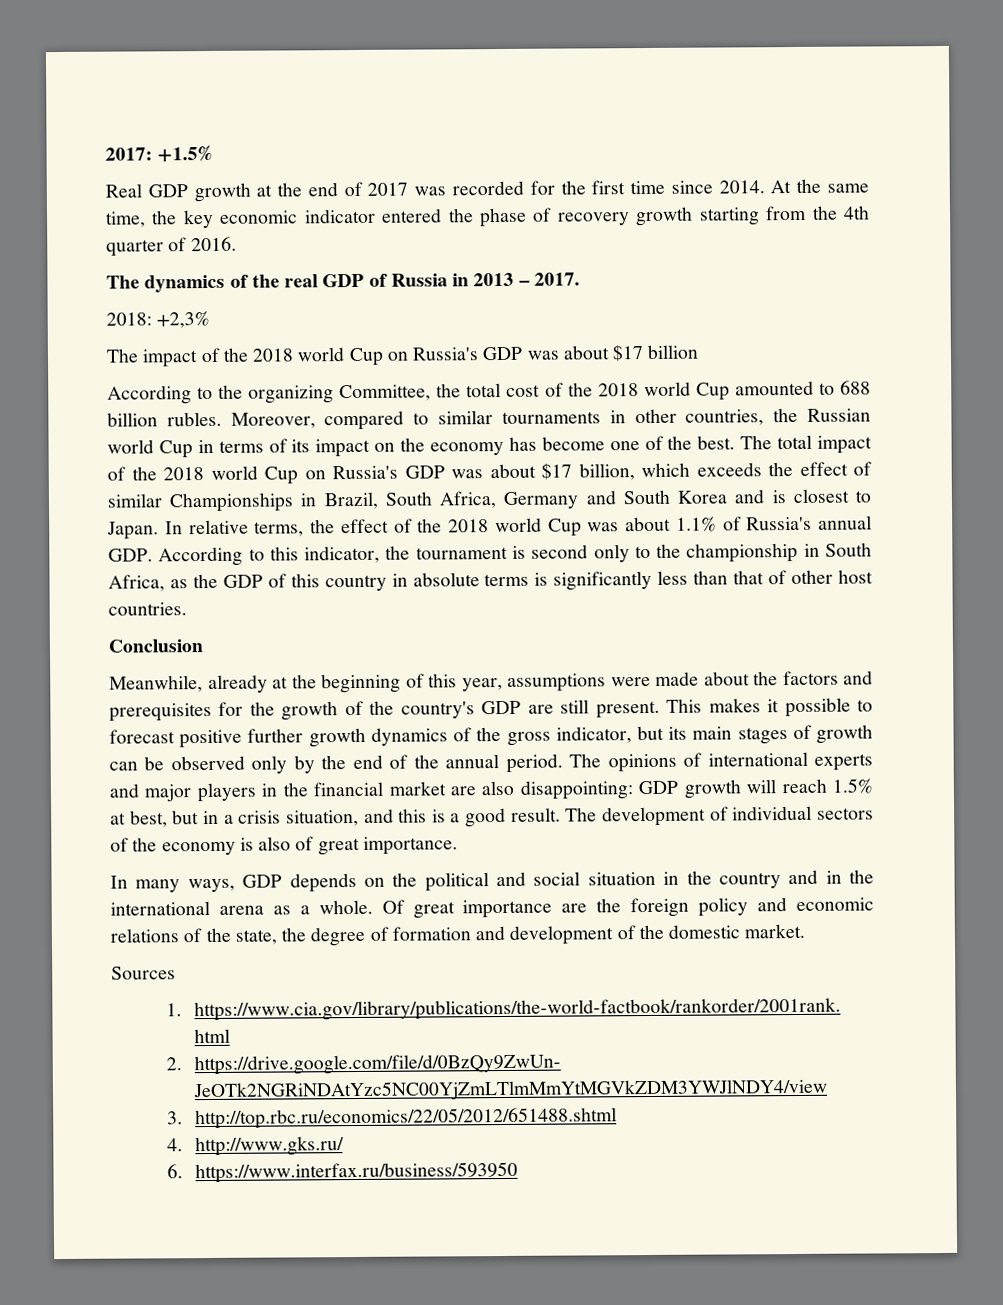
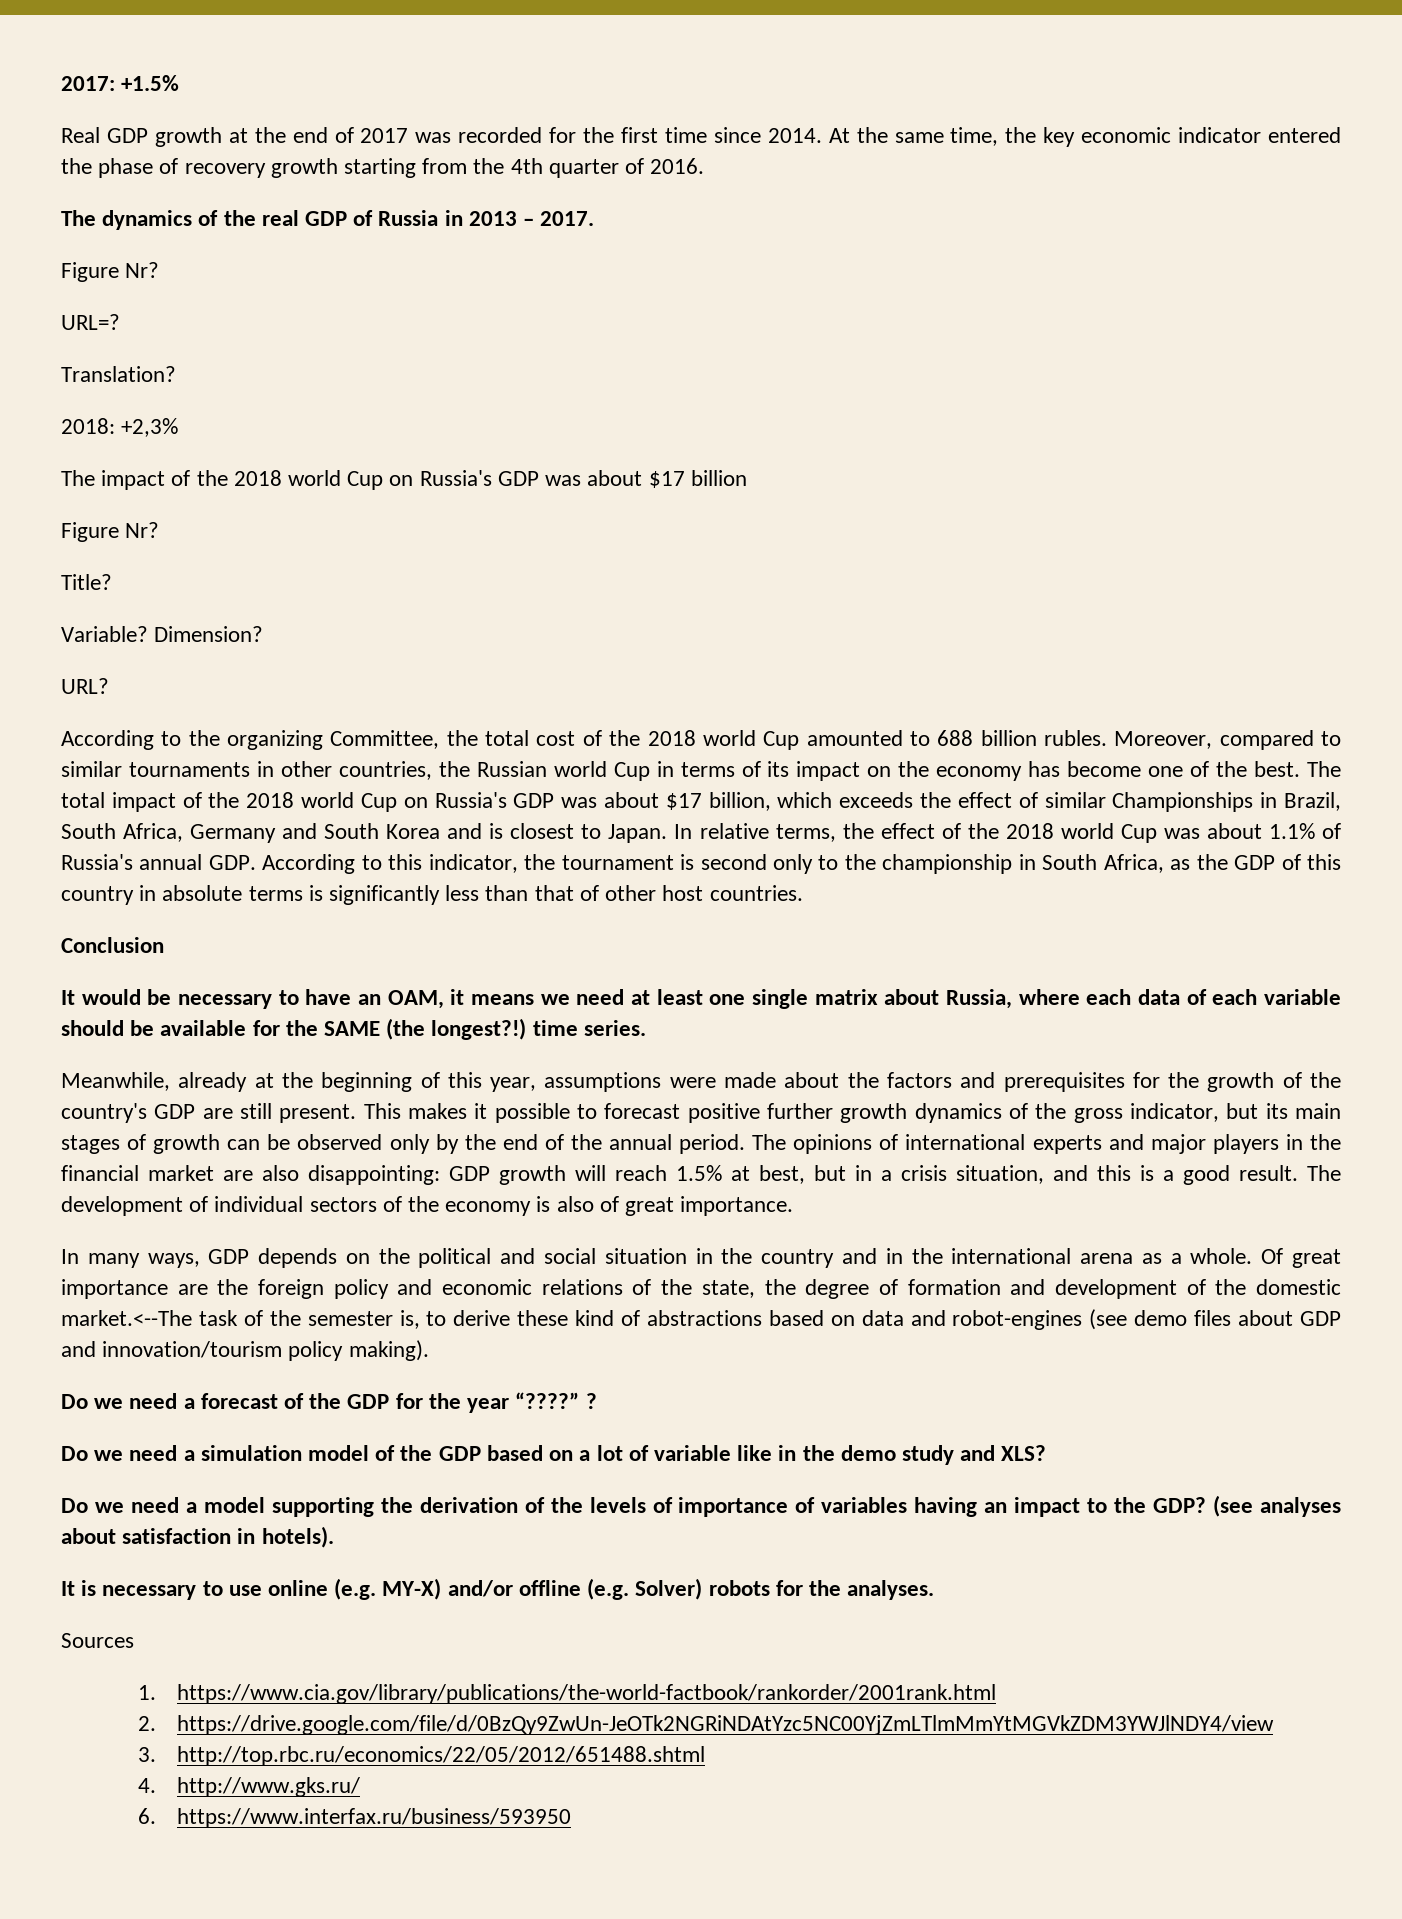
  The dynamics of the real GDP of Russia in 2013 – 2017.
+ Figure Nr?
+ URL=?
+ Translation?
  The impact of the 2018 world Cup on Russia's GDP was about $17 billion
+ Figure Nr?
+ Title?
+ Variable? Dimension?
+ URL?
+ It would be necessary to have an OAM, it means we need at least one single matrix about Russia, where each data of each variable should be available for the SAME (the longest?!) time series.
- Of great importance are the foreign policy and economic relations of the state, the degree of formation and development of the domestic market.
+ Of great importance are the foreign policy and economic relations of the state, the degree of formation and development of the domestic market.<--The task of the semester is, to derive these kind of abstractions based on data and robot-engines (see demo files about GDP and innovation/tourism policy making).
+ Do we need a forecast of the GDP for the year “????” ?
+ Do we need a simulation model of the GDP based on a lot of variable like in the demo study and XLS?
+ Do we need a model supporting the derivation of the levels of importance of variables having an impact to the GDP? (see analyses about satisfaction in hotels).
+ It is necessary to use online (e.g. MY-X) and/or offline (e.g. Solver) robots for the analyses.

